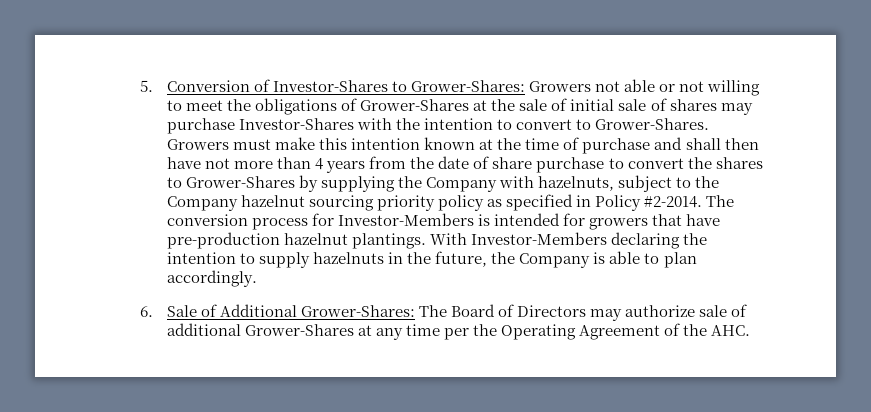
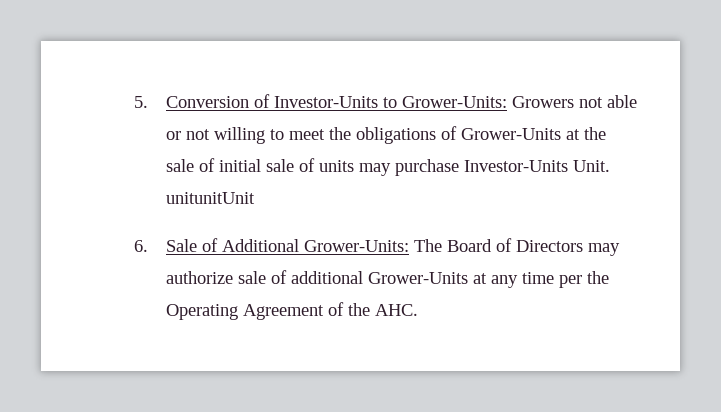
- 5. Conversion of Investor-Shares to Grower-Shares: Growers not able or not willing to meet the obligations of Grower-Shares at the sale of initial sale of shares may purchase Investor-Shares with the intention to convert to Grower-Shares. Growers must make this intention known at the time of purchase and shall then have not more than 4 years from the date of share purchase to convert the shares to Grower-Shares by supplying the Company with hazelnuts, subject to the Company hazelnut sourcing priority policy as specified in Policy #2-2014. The conversion process for Investor-Members is intended for growers that have pre-production hazelnut plantings. With Investor-Members declaring the intention to supply hazelnuts in the future, the Company is able to plan accordingly.
+ 5. Conversion of Investor-Units to Grower-Units: Growers not able or not willing to meet the obligations of Grower-Units at the sale of initial sale of units may purchase Investor-Units Unit. unitunitUnit
- 6. Sale of Additional Grower-Shares: The Board of Directors may authorize sale of additional Grower-Shares at any time per the Operating Agreement of the AHC.
+ 6. Sale of Additional Grower-Units: The Board of Directors may authorize sale of additional Grower-Units at any time per the Operating Agreement of the AHC.

